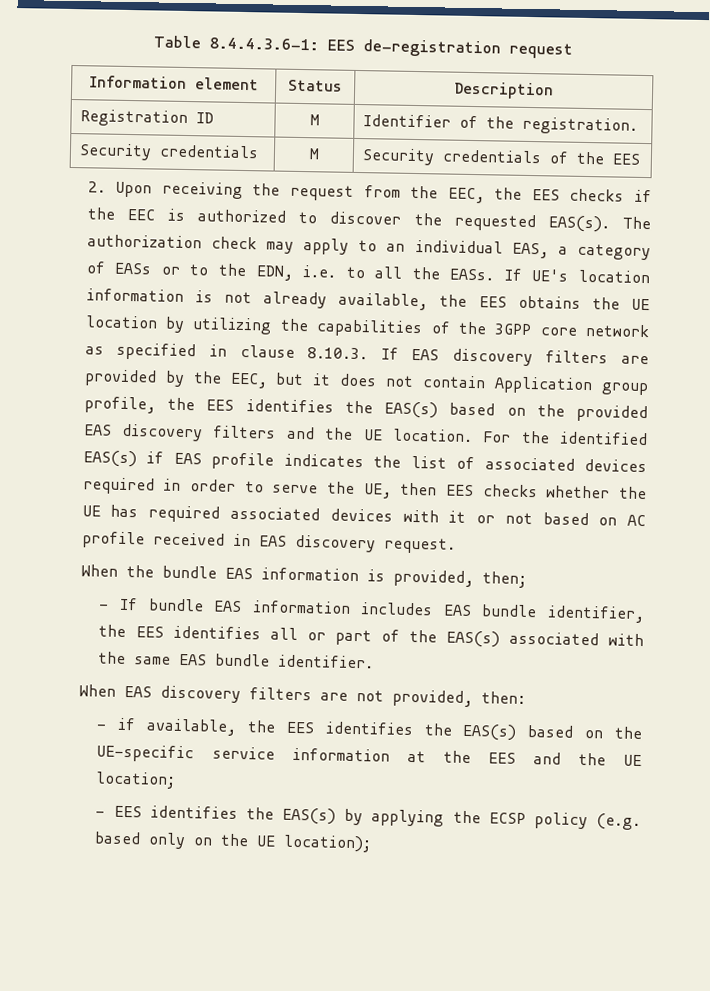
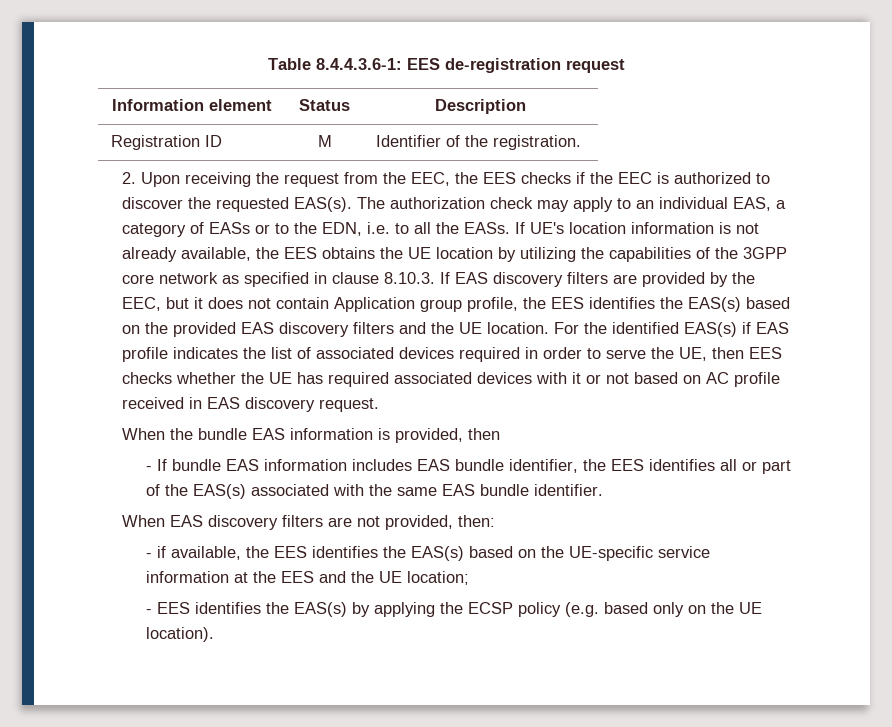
- Security credentials | M | Security credentials of the EES
- When the bundle EAS information is provided, then;
+ When the bundle EAS information is provided, then
- - EES identifies the EAS(s) by applying the ECSP policy (e.g. based only on the UE location);
+ - EES identifies the EAS(s) by applying the ECSP policy (e.g. based only on the UE location).

